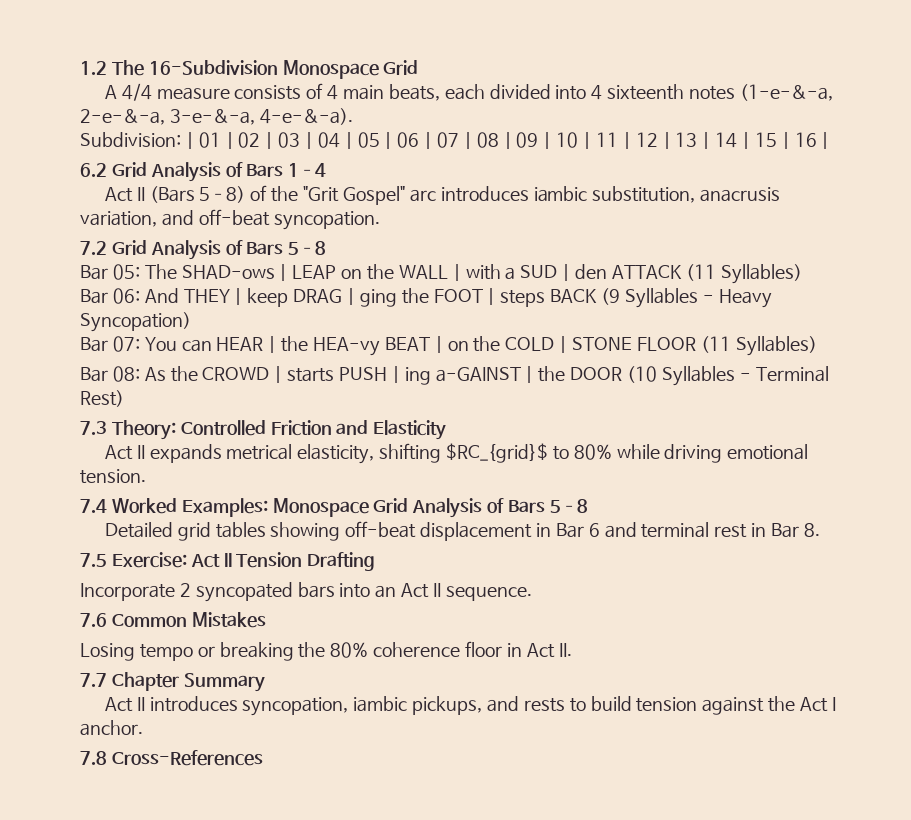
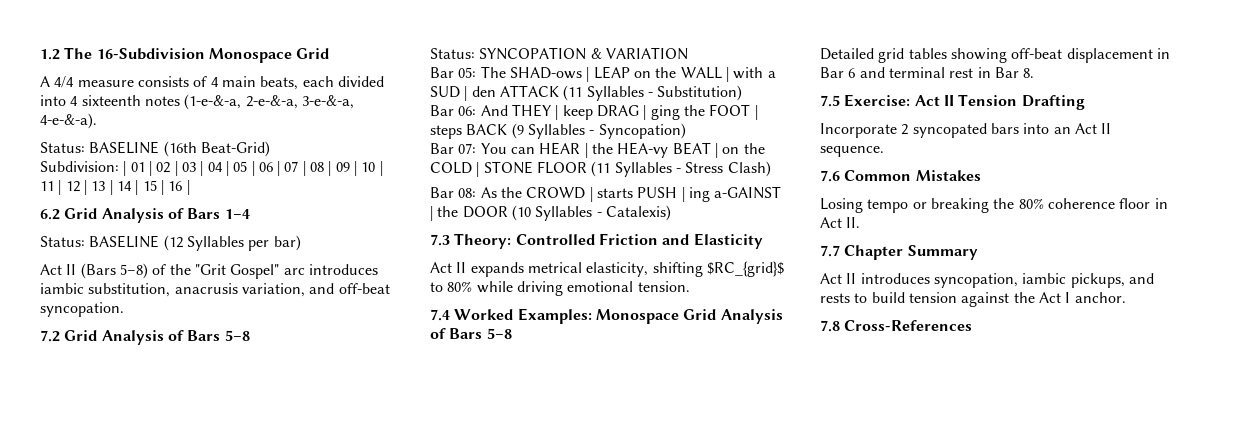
+ Status: BASELINE (16th Beat-Grid)
+ Status: BASELINE (12 Syllables per bar)
+ Status: SYNCOPATION & VARIATION
- Bar 05: The SHAD-ows | LEAP on the WALL | with a SUD | den ATTACK (11 Syllables)
+ Bar 05: The SHAD-ows | LEAP on the WALL | with a SUD | den ATTACK (11 Syllables - Substitution)
- Bar 06: And THEY | keep DRAG | ging the FOOT | steps BACK (9 Syllables - Heavy Syncopation)
+ Bar 06: And THEY | keep DRAG | ging the FOOT | steps BACK (9 Syllables - Syncopation)
- Bar 07: You can HEAR | the HEA-vy BEAT | on the COLD | STONE FLOOR (11 Syllables)
+ Bar 07: You can HEAR | the HEA-vy BEAT | on the COLD | STONE FLOOR (11 Syllables - Stress Clash)
- Bar 08: As the CROWD | starts PUSH | ing a-GAINST | the DOOR (10 Syllables - Terminal Rest)
+ Bar 08: As the CROWD | starts PUSH | ing a-GAINST | the DOOR (10 Syllables - Catalexis)

